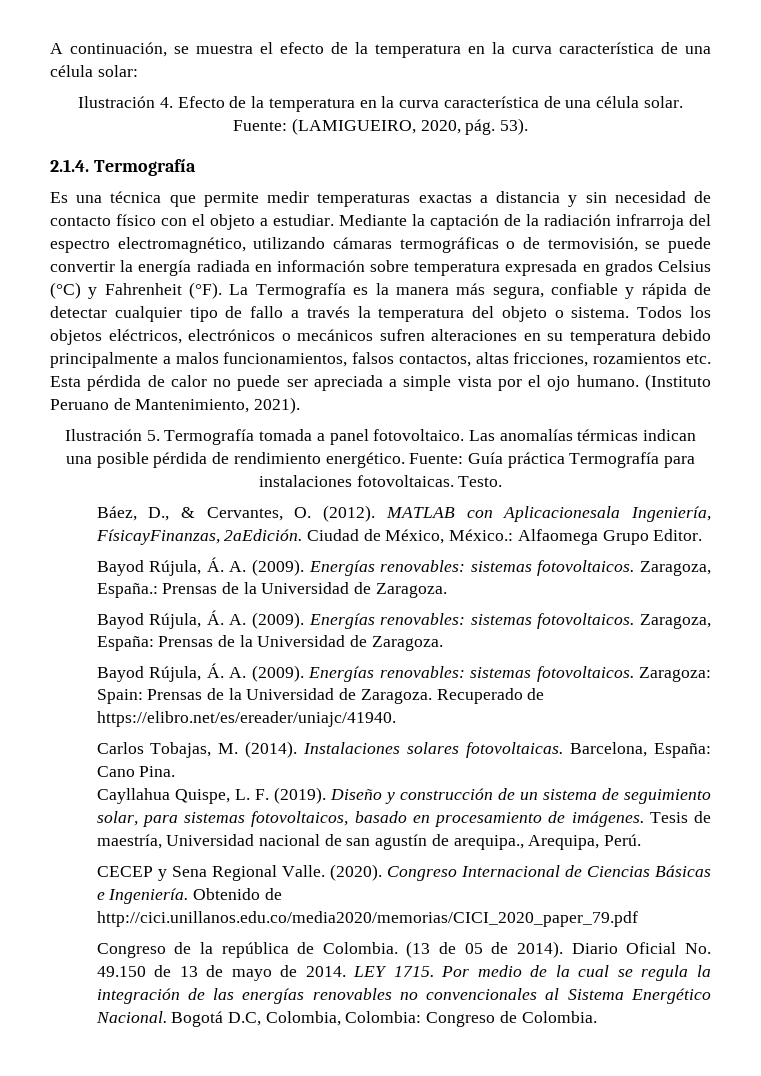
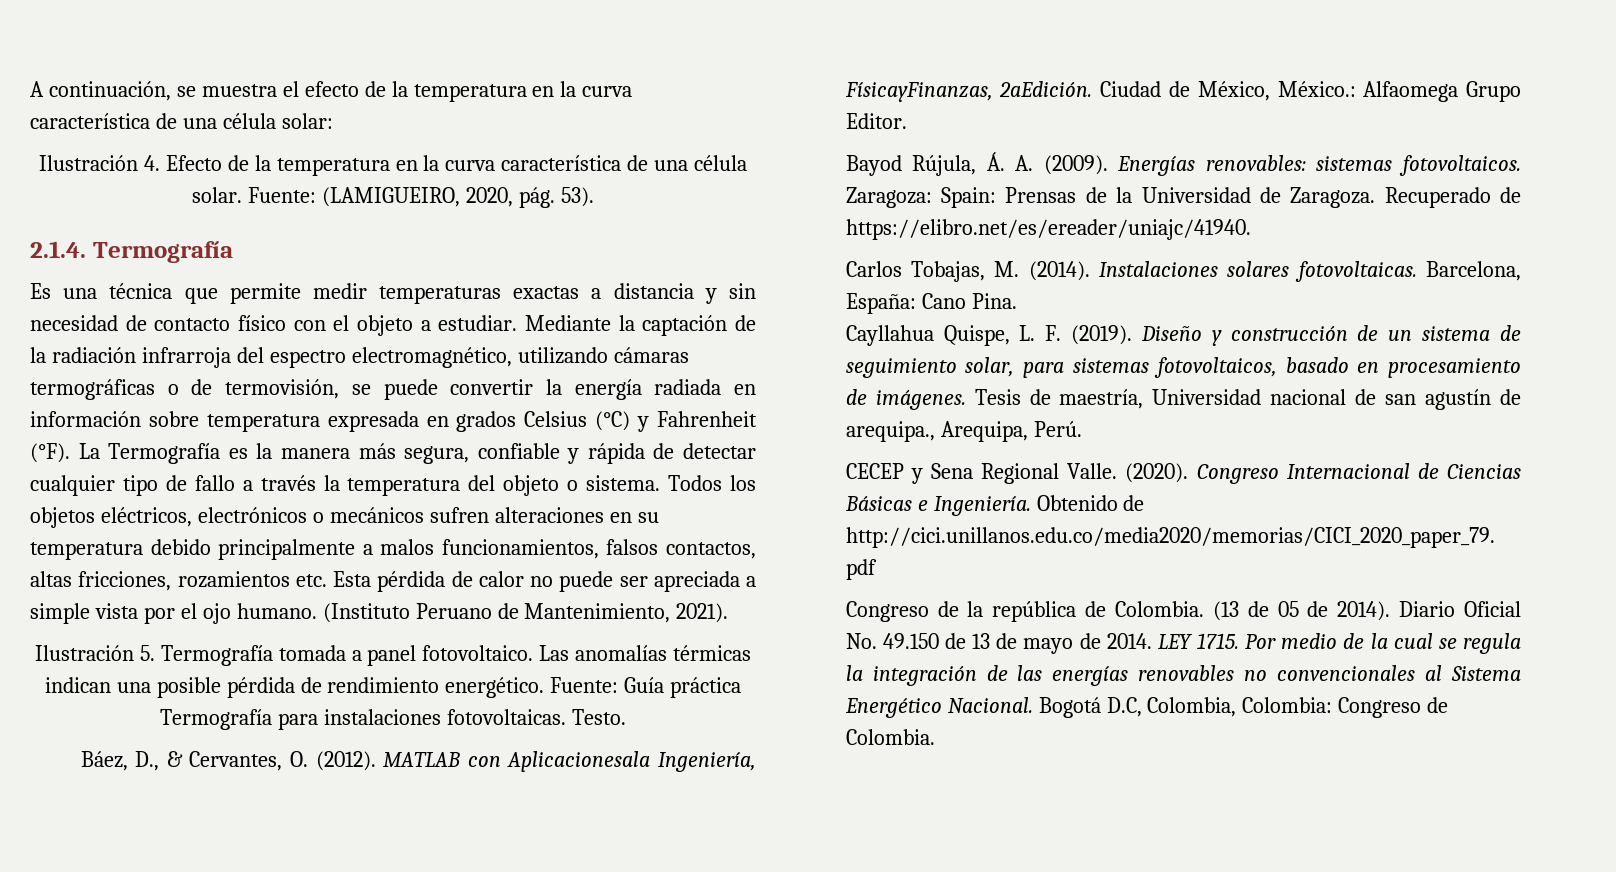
- Bayod Rújula, Á. A. (2009). Energías renovables: sistemas fotovoltaicos. Zaragoza, España.: Prensas de la Universidad de Zaragoza.
- Bayod Rújula, Á. A. (2009). Energías renovables: sistemas fotovoltaicos. Zaragoza, España: Prensas de la Universidad de Zaragoza.

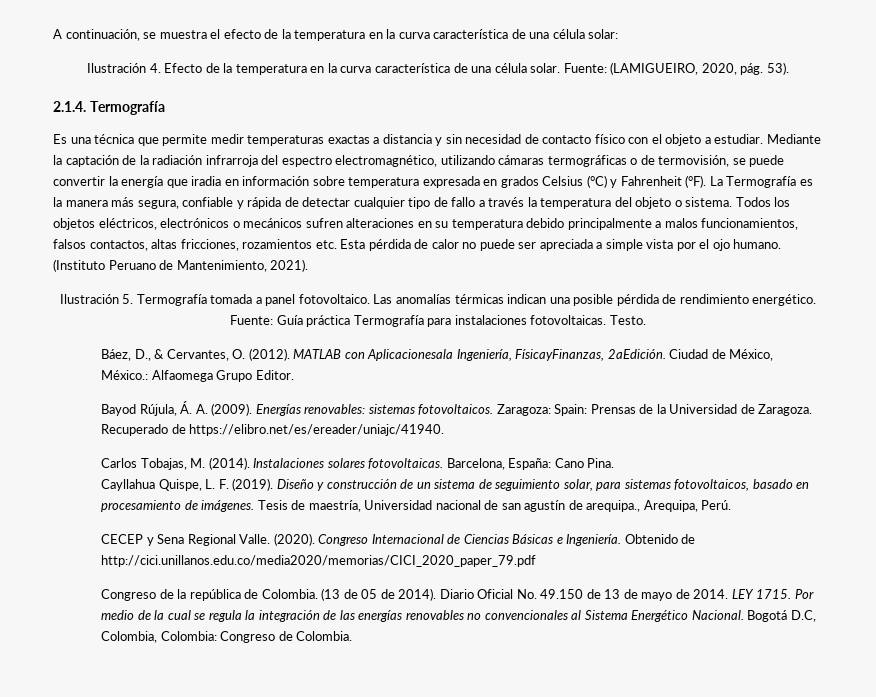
- Mediante la captación de la radiación infrarroja del espectro electromagnético, utilizando cámaras termográficas o de termovisión, se puede convertir la energía radiada en información sobre temperatura expresada en grados Celsius (°C) y Fahrenheit (°F).
+ Mediante la captación de la radiación infrarroja del espectro electromagnético, utilizando cámaras termográficas o de termovisión, se puede convertir la energía que iradia en información sobre temperatura expresada en grados Celsius (°C) y Fahrenheit (°F).

